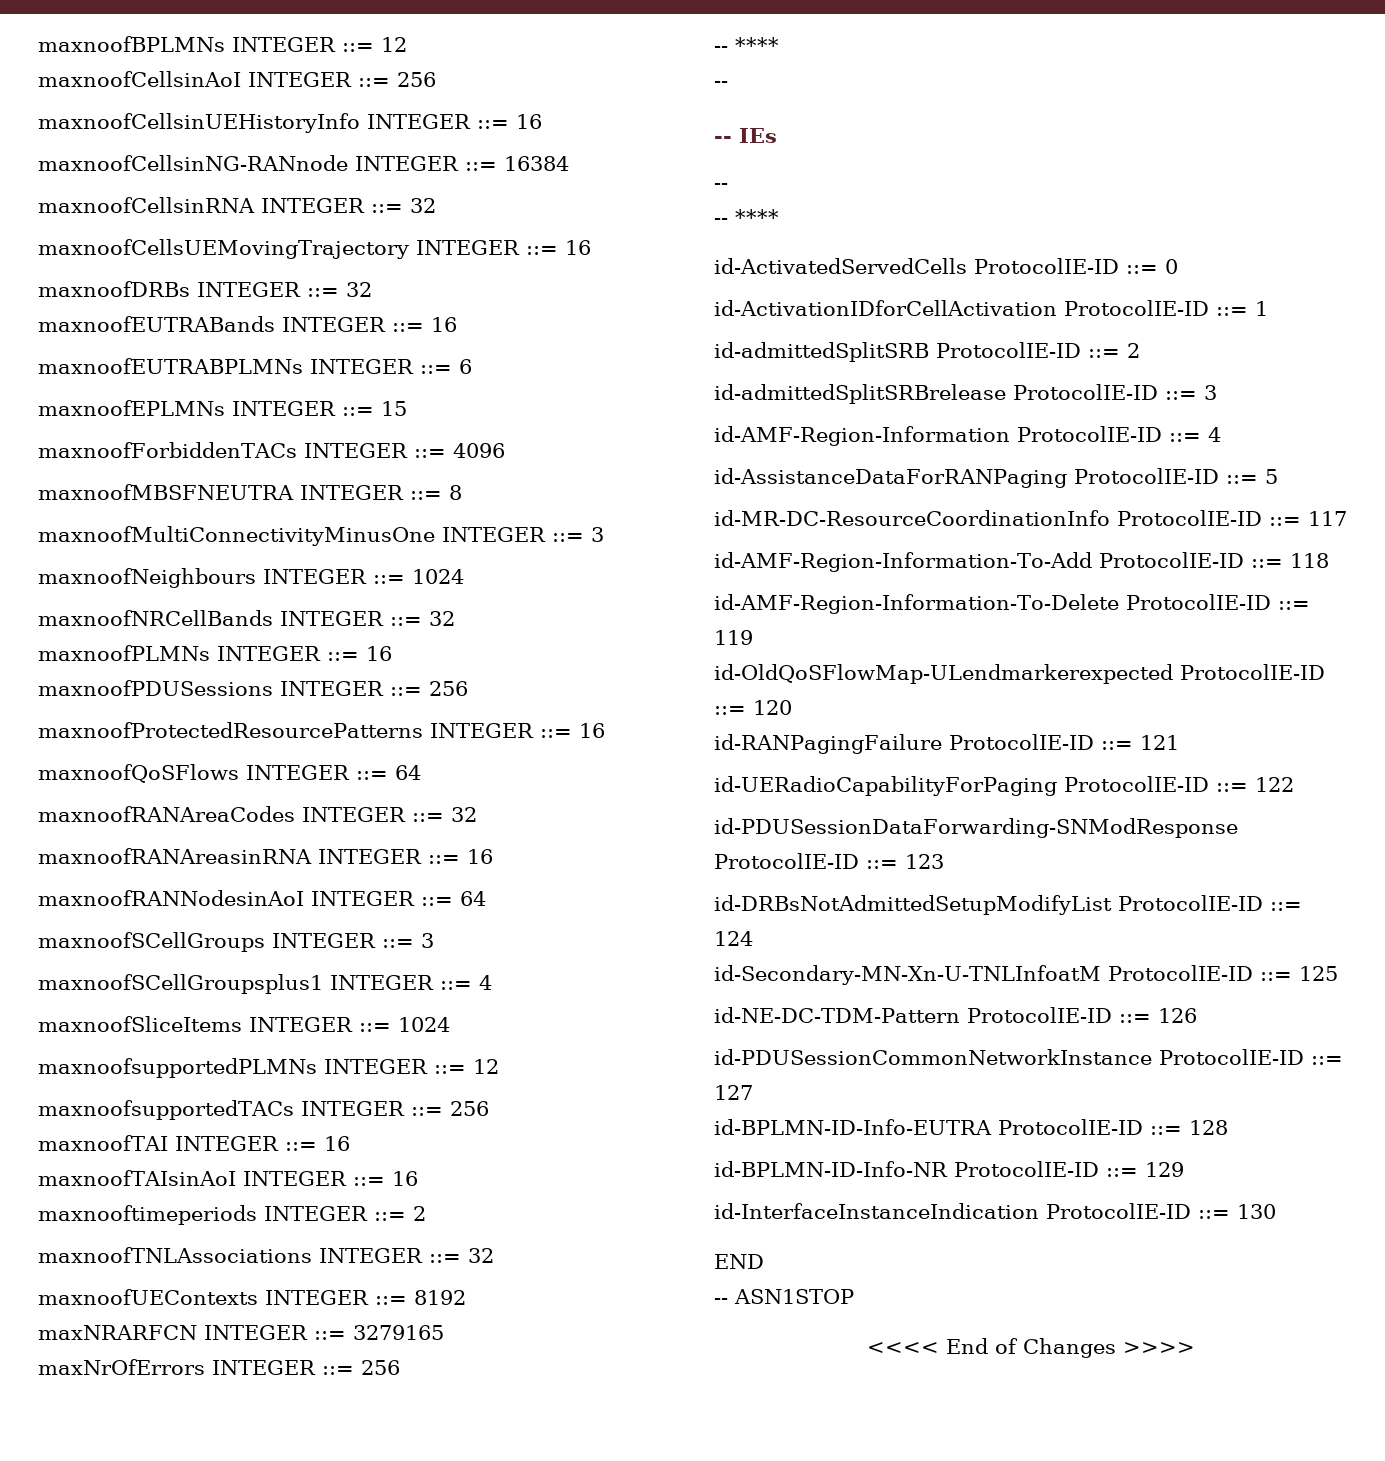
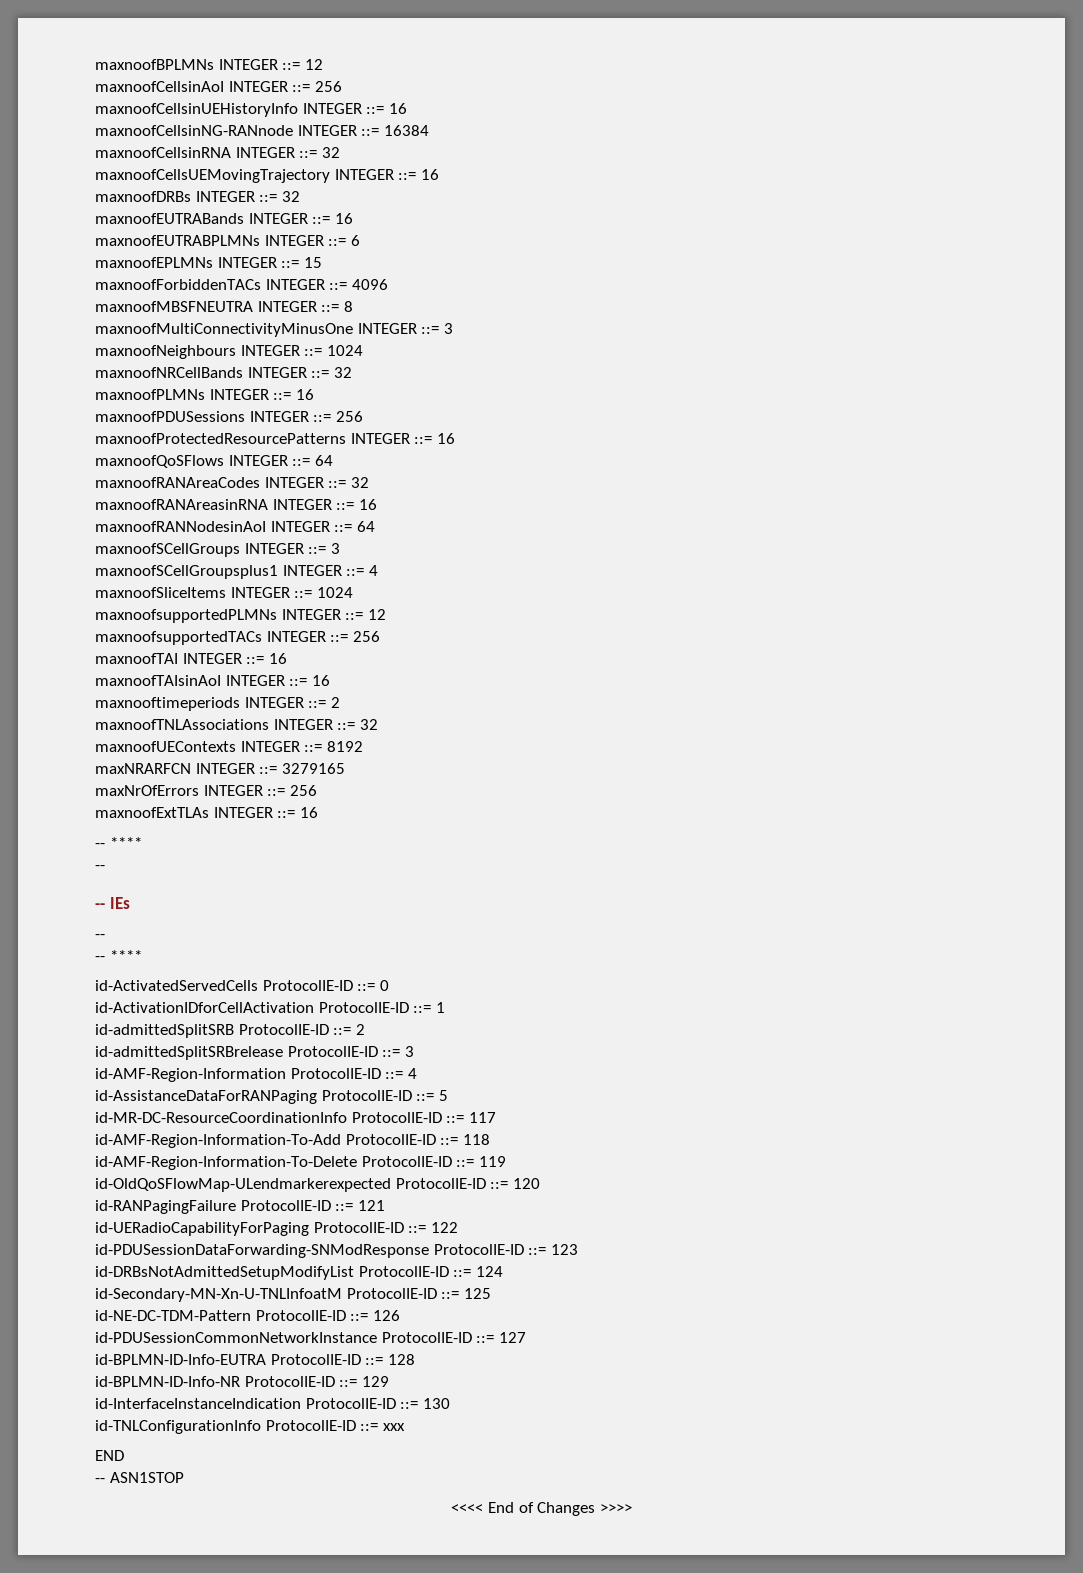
+ maxnoofExtTLAs INTEGER ::= 16
+ id-TNLConfigurationInfo ProtocolIE-ID ::= xxx

